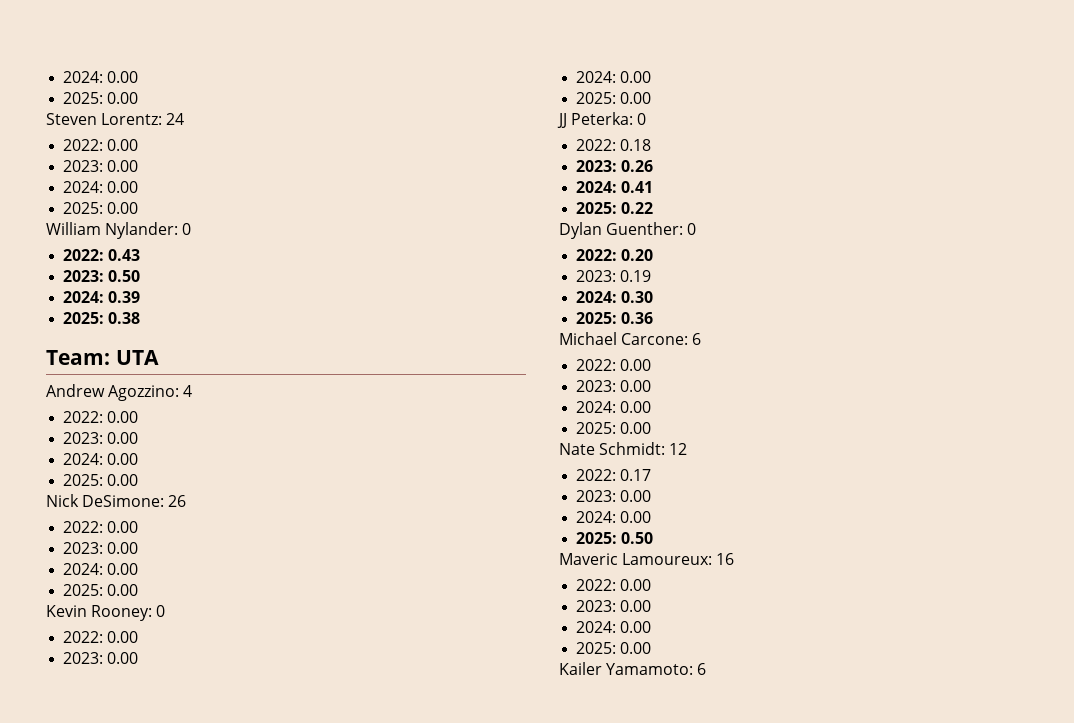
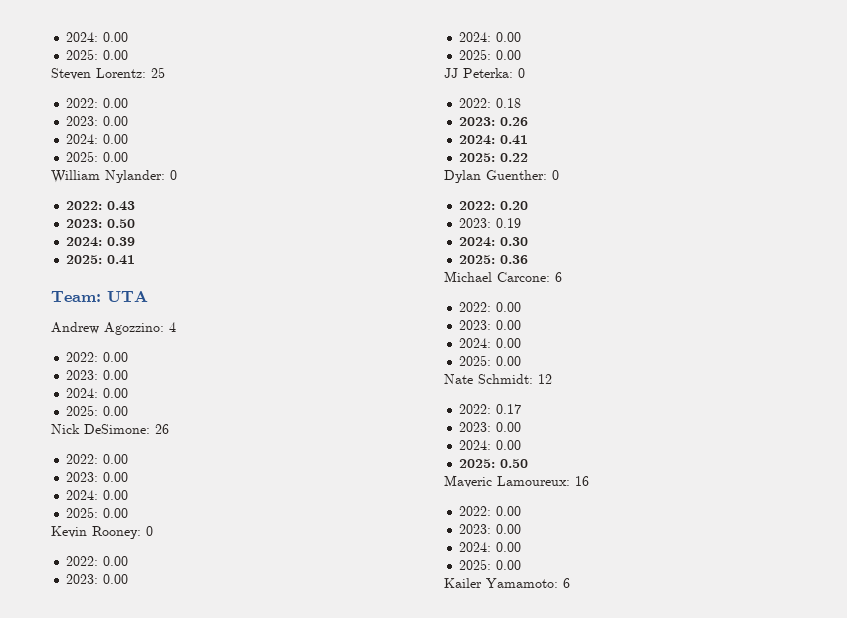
- Steven Lorentz: 24
+ Steven Lorentz: 25
- 2025: 0.38
+ 2025: 0.41

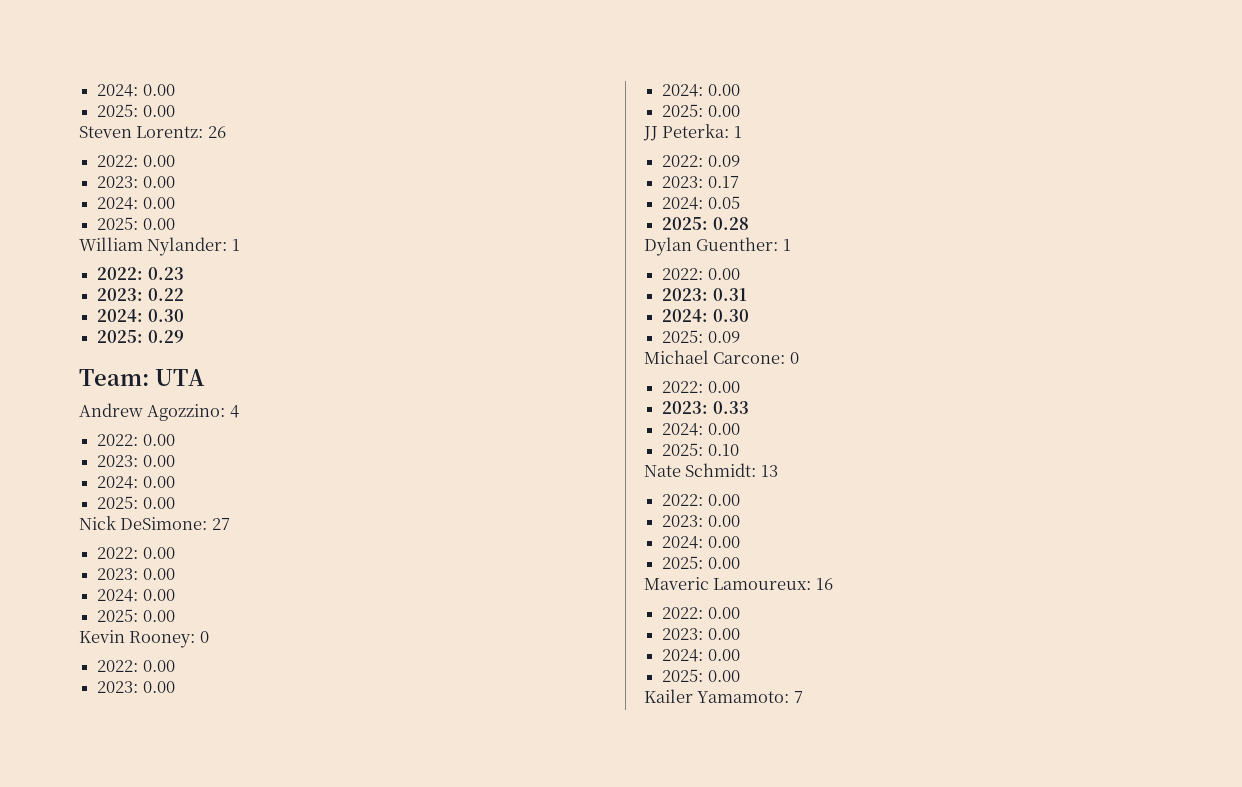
- Steven Lorentz: 25
+ Steven Lorentz: 26
- William Nylander: 0
- 2022: 0.43
- 2023: 0.50
- 2024: 0.39
- 2025: 0.41
+ William Nylander: 1
+ 2022: 0.23
+ 2023: 0.22
+ 2024: 0.30
+ 2025: 0.29
- Nick DeSimone: 26
+ Nick DeSimone: 27
- JJ Peterka: 0
- 2022: 0.18
- 2023: 0.26
- 2024: 0.41
- 2025: 0.22
+ JJ Peterka: 1
+ 2022: 0.09
+ 2023: 0.17
+ 2024: 0.05
+ 2025: 0.28
- Dylan Guenther: 0
- 2022: 0.20
- 2023: 0.19
+ Dylan Guenther: 1
+ 2022: 0.00
+ 2023: 0.31
  2024: 0.30
- 2025: 0.36
+ 2025: 0.09
- Michael Carcone: 6
+ Michael Carcone: 0
+ 2022: 0.00
+ 2023: 0.33
+ 2024: 0.00
+ 2025: 0.10
+ Nate Schmidt: 13
  2022: 0.00
  2023: 0.00
  2024: 0.00
  2025: 0.00
- Nate Schmidt: 12
- 2022: 0.17
- 2023: 0.00
- 2024: 0.00
- 2025: 0.50
- Kailer Yamamoto: 6
+ Kailer Yamamoto: 7

